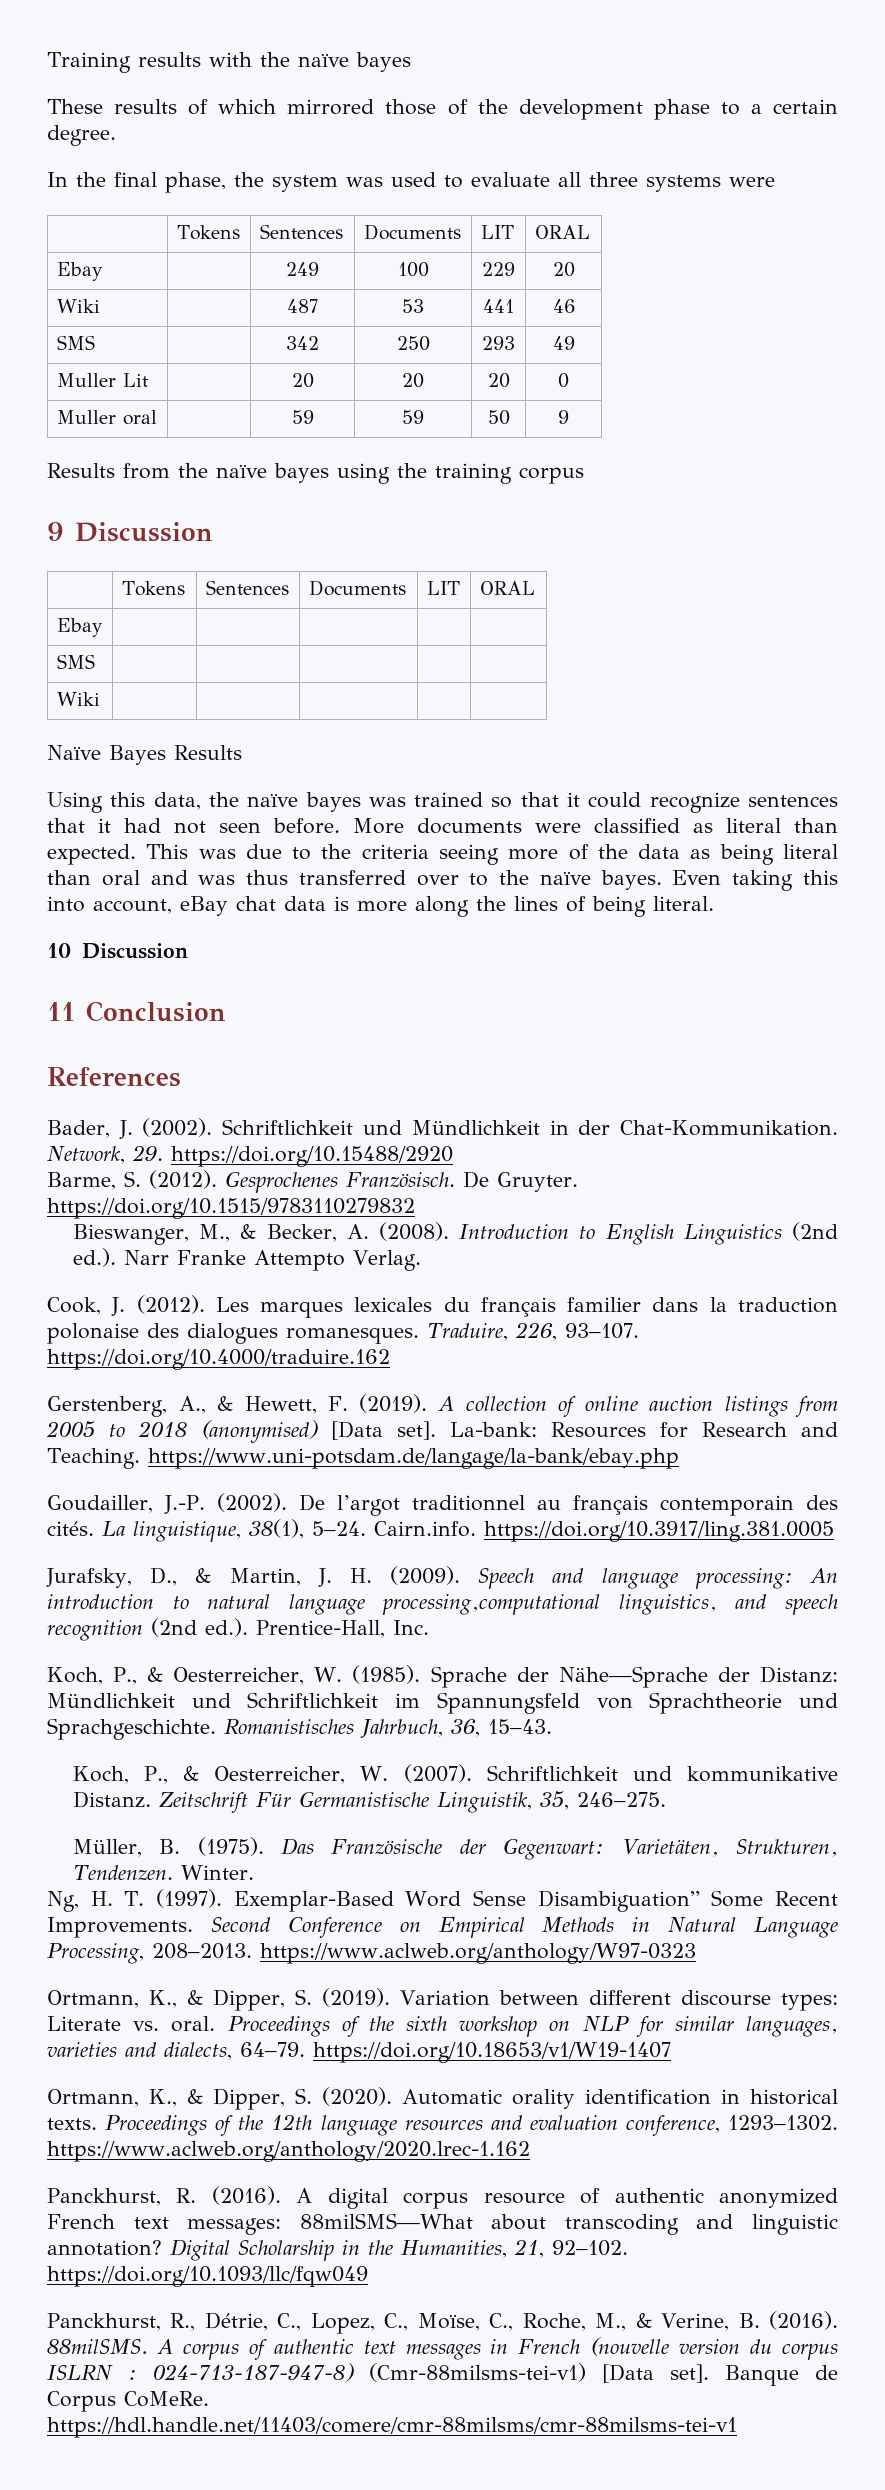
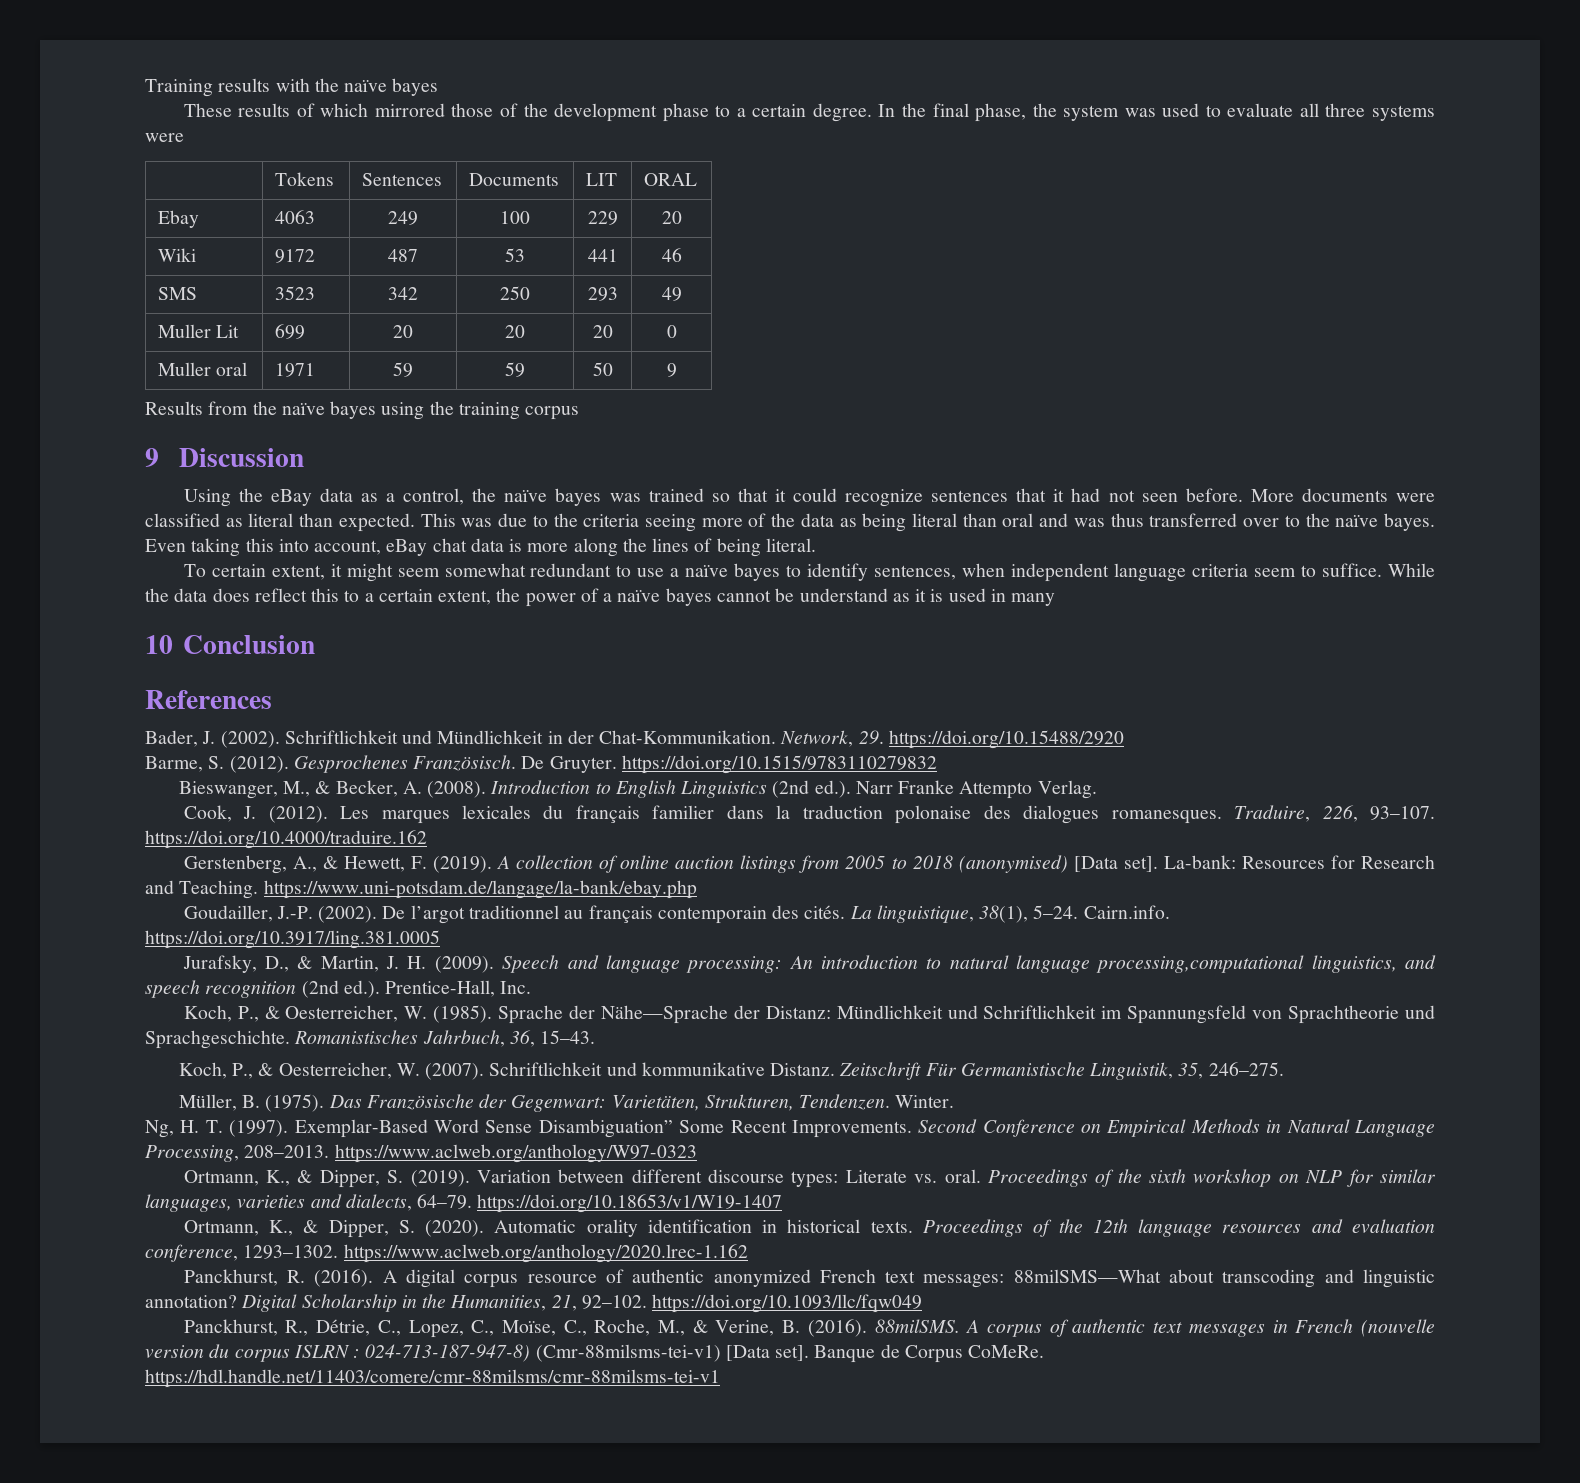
- These results of which mirrored those of the development phase to a certain degree.
- In the final phase, the system was used to evaluate all three systems were
+ These results of which mirrored those of the development phase to a certain degree. In the final phase, the system was used to evaluate all three systems were
- Ebay | | 249 | 100 | 229 | 20
+ Ebay | 4063 | 249 | 100 | 229 | 20
- Wiki | | 487 | 53 | 441 | 46
+ Wiki | 9172 | 487 | 53 | 441 | 46
- SMS | | 342 | 250 | 293 | 49
+ SMS | 3523 | 342 | 250 | 293 | 49
- Muller Lit | | 20 | 20 | 20 | 0
+ Muller Lit | 699 | 20 | 20 | 20 | 0
- Muller oral | | 59 | 59 | 50 | 9
+ Muller oral | 1971 | 59 | 59 | 50 | 9
  9 Discussion
- | Tokens | Sentences | Documents | LIT | ORAL
- Ebay | | | | |
- SMS | | | | |
- Wiki | | | | |
- Naïve Bayes Results
- Using this data, the naïve bayes was trained so that it could recognize sentences that it had not seen before.
+ Using the eBay data as a control, the naïve bayes was trained so that it could recognize sentences that it had not seen before.
- 10 Discussion
- 11 Conclusion
+ To certain extent, it might seem somewhat redundant to use a naïve bayes to identify sentences, when independent language criteria seem to suffice. While the data does reflect this to a certain extent, the power of a naïve bayes cannot be understand as it is used in many
+ 10 Conclusion

